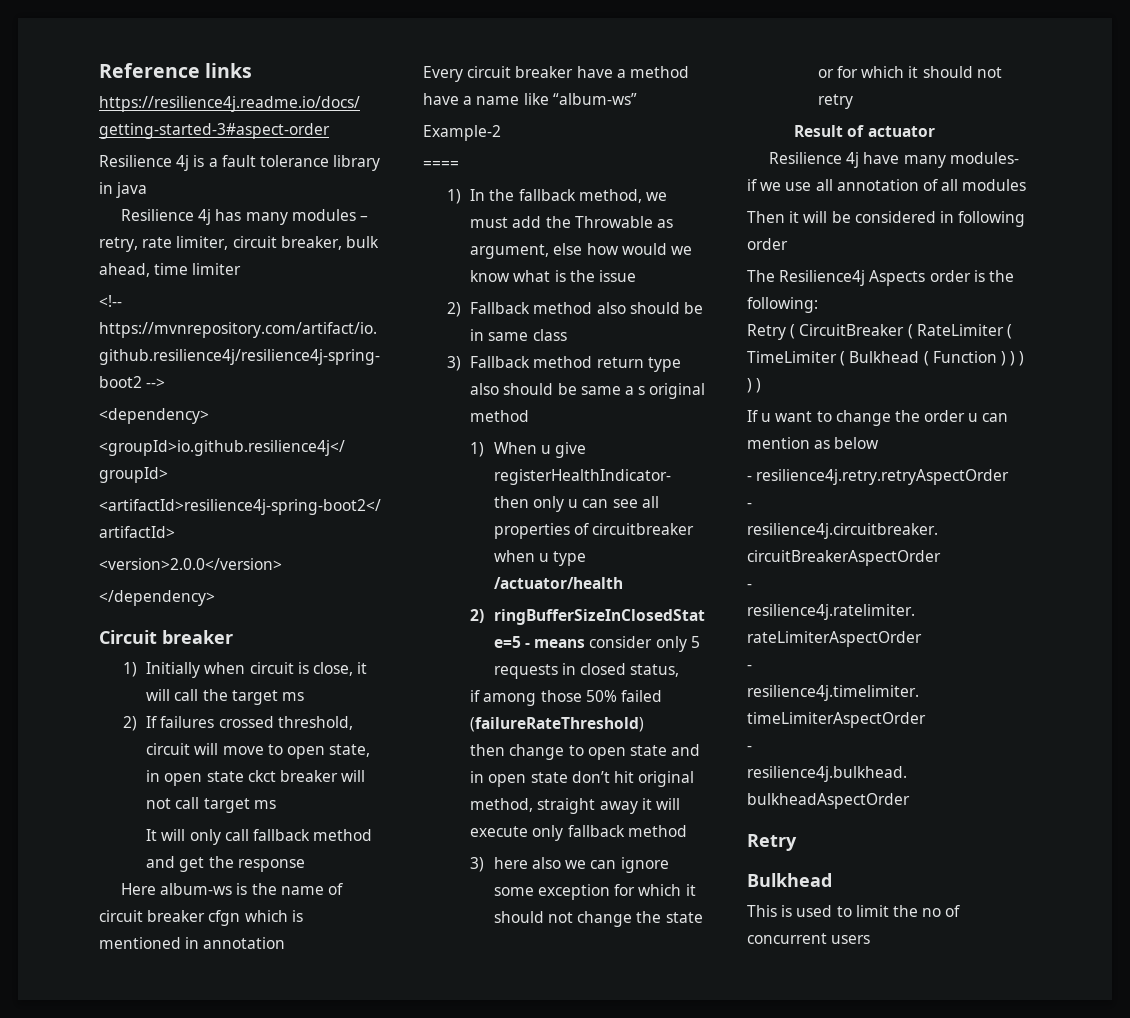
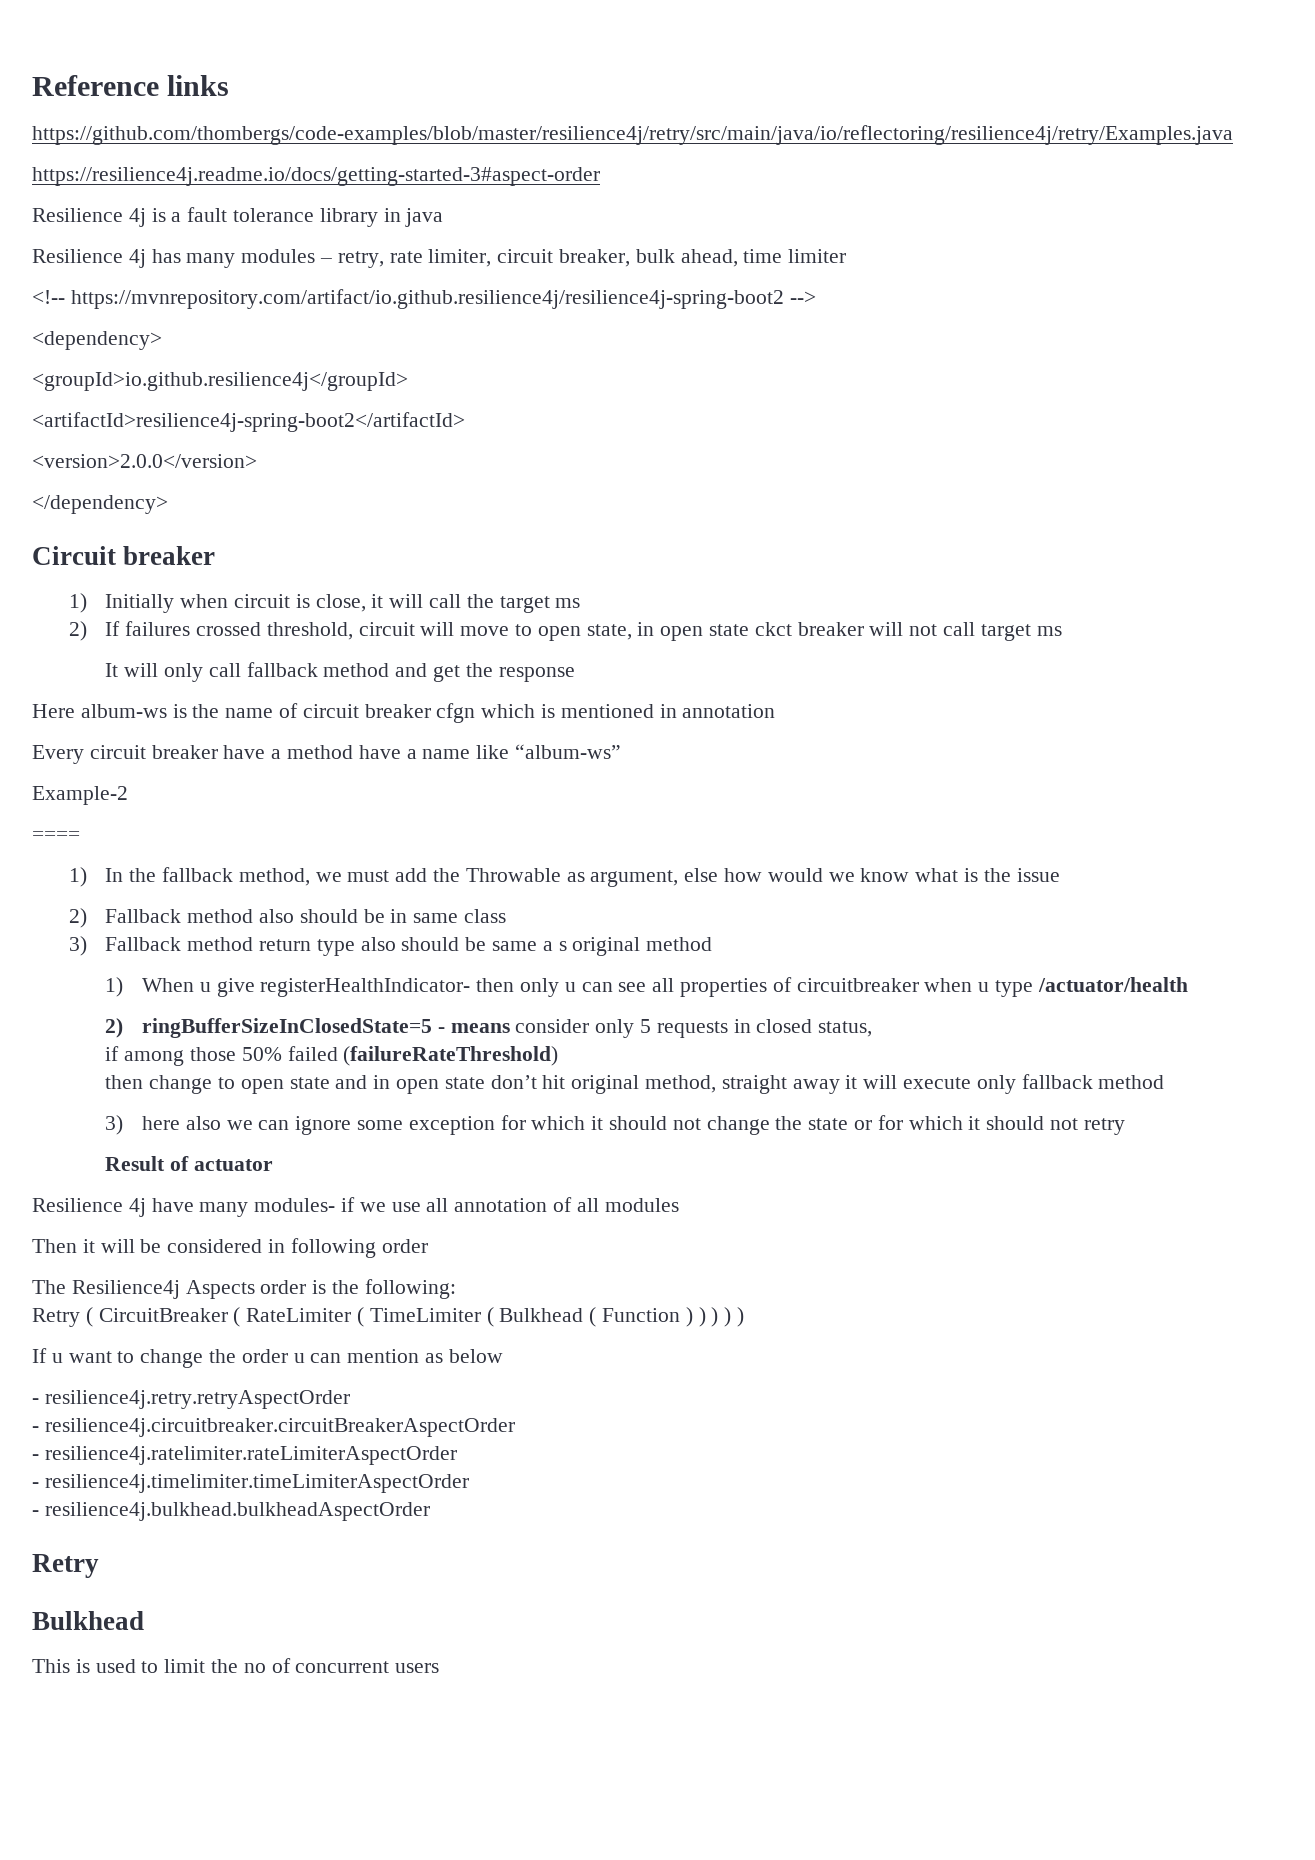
+ https://github.com/thombergs/code-examples/blob/master/resilience4j/retry/src/main/java/io/reflectoring/resilience4j/retry/Examples.java

